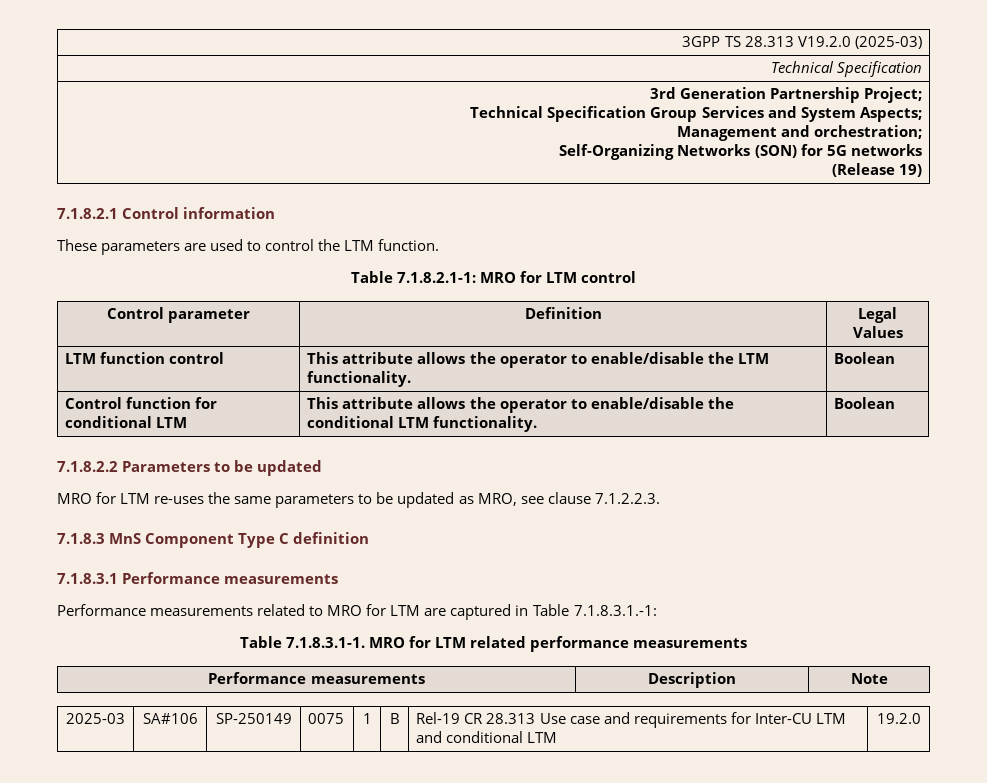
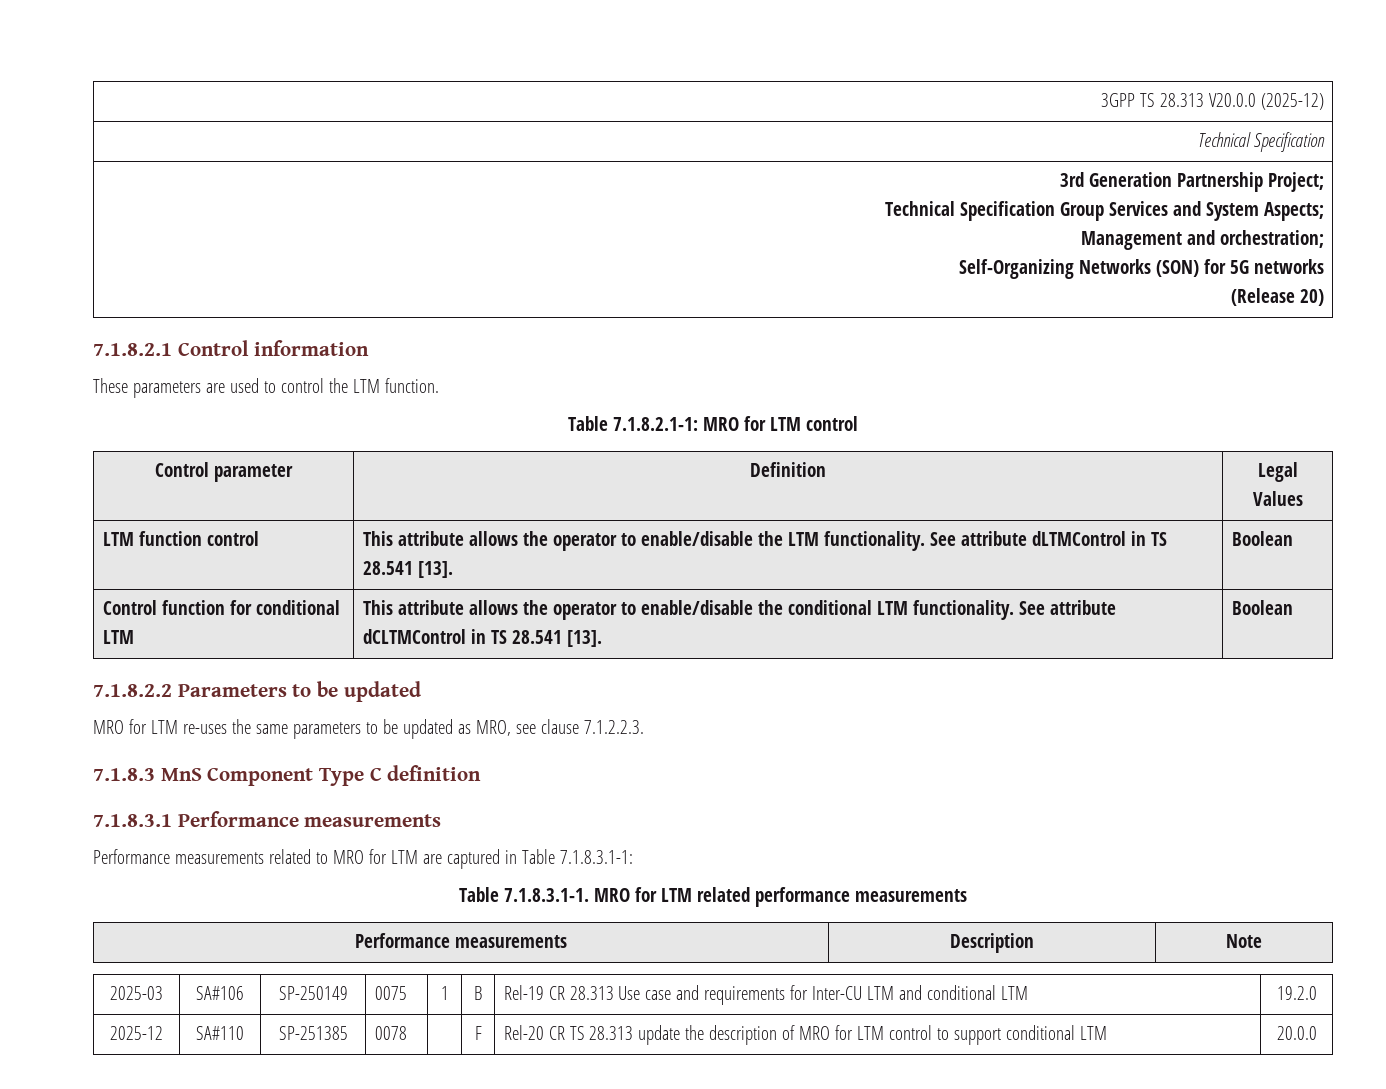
- 3GPP TS 28.313 V19.2.0 (2025-03)
+ 3GPP TS 28.313 V20.0.0 (2025-12)
  3rd Generation Partnership Project;
  Technical Specification Group Services and System Aspects;
  Management and orchestration;
  Self-Organizing Networks (SON) for 5G networks
- (Release 19)
+ (Release 20)
- LTM function control | This attribute allows the operator to enable/disable the LTM functionality. | Boolean
+ LTM function control | This attribute allows the operator to enable/disable the LTM functionality. See attribute dLTMControl in TS 28.541 [13]. | Boolean
- Control function for conditional LTM | This attribute allows the operator to enable/disable the conditional LTM functionality. | Boolean
+ Control function for conditional LTM | This attribute allows the operator to enable/disable the conditional LTM functionality. See attribute dCLTMControl in TS 28.541 [13]. | Boolean
- Performance measurements related to MRO for LTM are captured in Table 7.1.8.3.1.-1:
+ Performance measurements related to MRO for LTM are captured in Table 7.1.8.3.1-1:
+ 2025-12 | SA#110 | SP-251385 | 0078 | | F | Rel-20 CR TS 28.313 update the description of MRO for LTM control to support conditional LTM | 20.0.0

